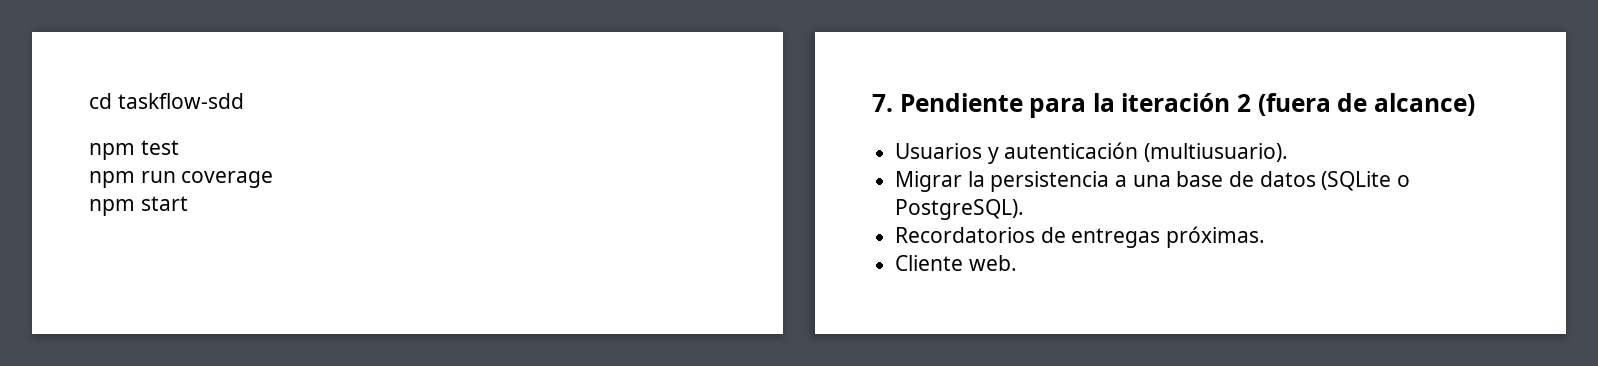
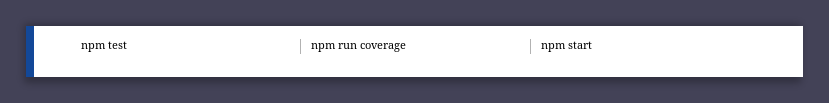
- cd taskflow-sdd
- 7. Pendiente para la iteración 2 (fuera de alcance)
- Usuarios y autenticación (multiusuario).
- Migrar la persistencia a una base de datos (SQLite o PostgreSQL).
- Recordatorios de entregas próximas.
- Cliente web.

